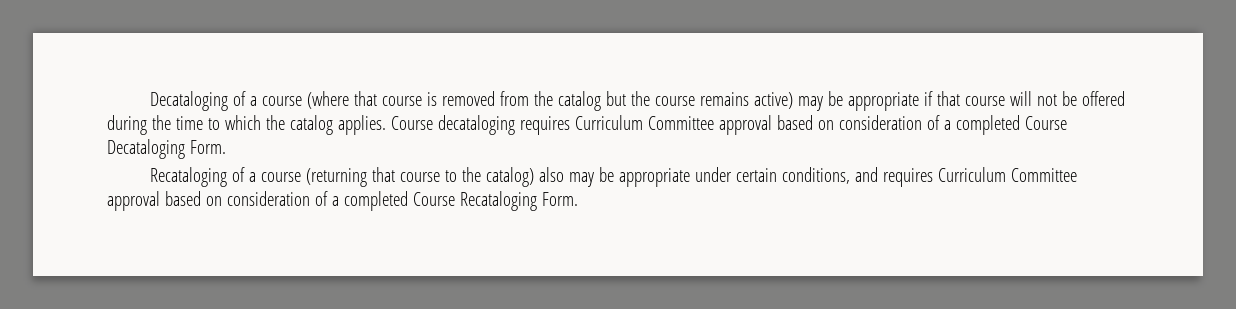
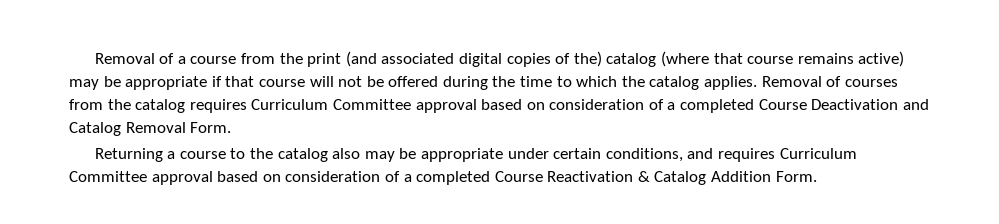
- Decataloging of a course (where that course is removed from the catalog but the course remains active) may be appropriate if that course will not be offered during the time to which the catalog applies.
+ Removal of a course from the print (and associated digital copies of the) catalog (where that course remains active) may be appropriate if that course will not be offered during the time to which the catalog applies.
- Course decataloging requires Curriculum Committee approval based on consideration of a completed Course Decataloging Form.
- Recataloging of a course (returning that course to the catalog) also may be appropriate under certain conditions, and requires Curriculum Committee approval based on consideration of a completed Course Recataloging Form.
+ Removal of courses from the catalog requires Curriculum Committee approval based on consideration of a completed Course Deactivation and Catalog Removal Form.
+ Returning a course to the catalog also may be appropriate under certain conditions, and requires Curriculum Committee approval based on consideration of a completed Course Reactivation & Catalog Addition Form.

